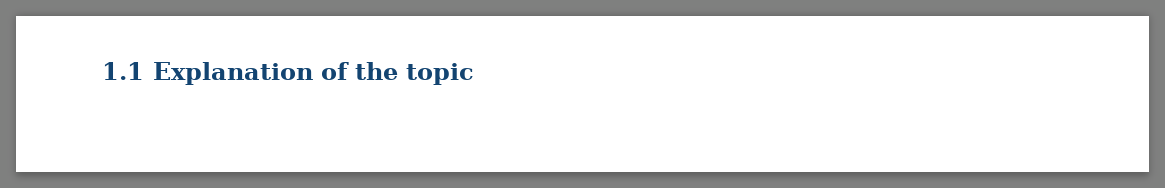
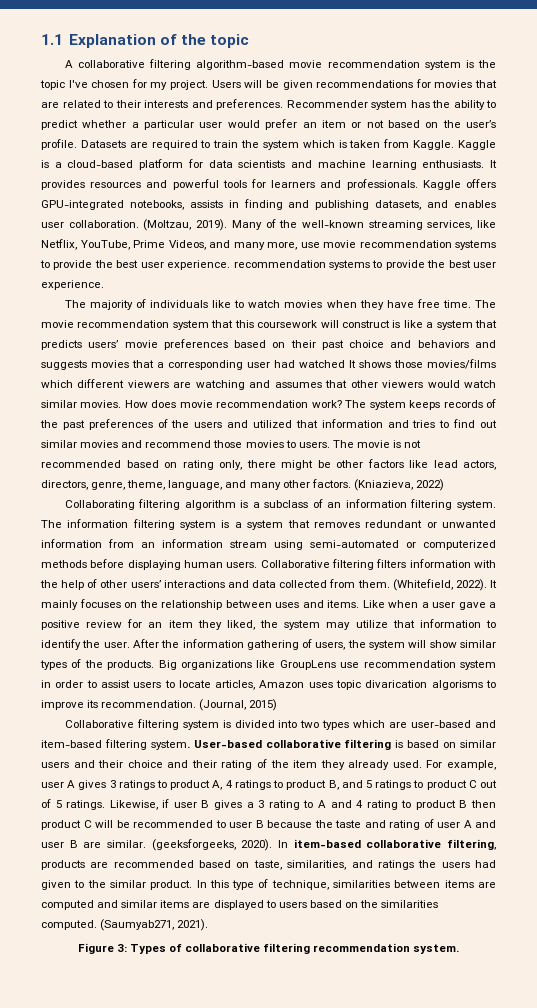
+ A collaborative filtering algorithm-based movie recommendation system is the topic I've chosen for my project. Users will be given recommendations for movies that are related to their interests and preferences. Recommender system has the ability to predict whether a particular user would prefer an item or not based on the user’s profile. Datasets are required to train the system which is taken from Kaggle. Kaggle is a cloud-based platform for data scientists and machine learning enthusiasts. It provides resources and powerful tools for learners and professionals. Kaggle offers GPU-integrated notebooks, assists in finding and publishing datasets, and enables user collaboration. (Moltzau, 2019). Many of the well-known streaming services, like Netflix, YouTube, Prime Videos, and many more, use movie recommendation systems to provide the best user experience. recommendation systems to provide the best user experience.
+ The majority of individuals like to watch movies when they have free time. The movie recommendation system that this coursework will construct is like a system that predicts users’ movie preferences based on their past choice and behaviors and suggests movies that a corresponding user had watched It shows those movies/films which different viewers are watching and assumes that other viewers would watch similar movies. How does movie recommendation work? The system keeps records of the past preferences of the users and utilized that information and tries to find out similar movies and recommend those movies to users. The movie is not recommended based on rating only, there might be other factors like lead actors, directors, genre, theme, language, and many other factors. (Kniazieva, 2022)
+ Collaborating filtering algorithm is a subclass of an information filtering system. The information filtering system is a system that removes redundant or unwanted information from an information stream using semi-automated or computerized methods before displaying human users. Collaborative filtering filters information with the help of other users’ interactions and data collected from them. (Whitefield, 2022). It mainly focuses on the relationship between uses and items. Like when a user gave a positive review for an item they liked, the system may utilize that information to identify the user. After the information gathering of users, the system will show similar types of the products. Big organizations like GroupLens use recommendation system in order to assist users to locate articles, Amazon uses topic divarication algorisms to improve its recommendation. (Journal, 2015)
+ Collaborative filtering system is divided into two types which are user-based and item-based filtering system. User-based collaborative filtering is based on similar users and their choice and their rating of the item they already used. For example, user A gives 3 ratings to product A, 4 ratings to product B, and 5 ratings to product C out of 5 ratings. Likewise, if user B gives a 3 rating to A and 4 rating to product B then product C will be recommended to user B because the taste and rating of user A and user B are similar. (geeksforgeeks, 2020). In item-based collaborative filtering, products are recommended based on taste, similarities, and ratings the users had given to the similar product. In this type of technique, similarities between items are computed and similar items are displayed to users based on the similarities computed. (Saumyab271, 2021).
+ Figure 3: Types of collaborative filtering recommendation system.

